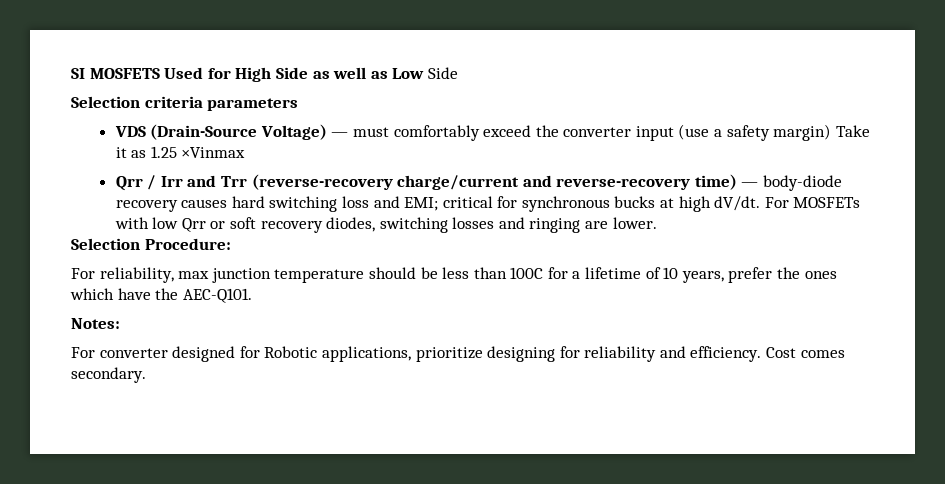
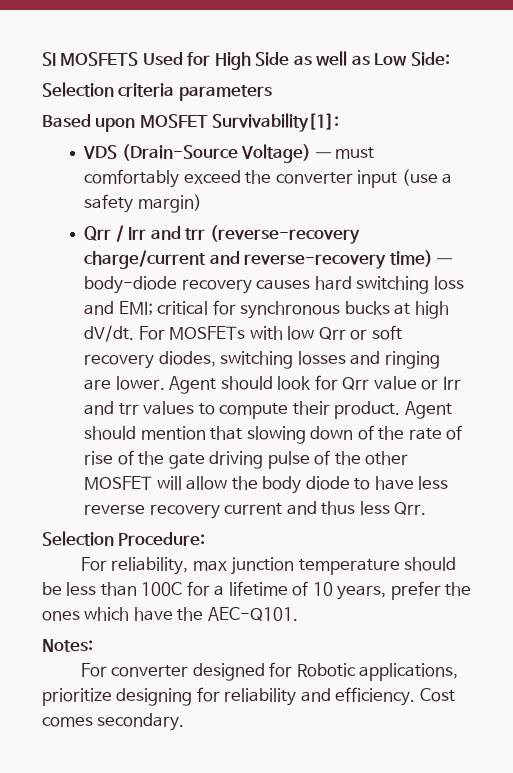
- SI MOSFETS Used for High Side as well as Low Side
+ SI MOSFETS Used for High Side as well as Low Side:
+ Based upon MOSFET Survivability[1]:
- VDS (Drain-Source Voltage) — must comfortably exceed the converter input (use a safety margin) Take it as 1.25 ×Vinmax
+ VDS (Drain-Source Voltage) — must comfortably exceed the converter input (use a safety margin)
- Qrr / Irr and Trr (reverse-recovery charge/current and reverse-recovery time) — body-diode recovery causes hard switching loss and EMI; critical for synchronous bucks at high dV/dt.
+ Qrr / Irr and trr (reverse-recovery charge/current and reverse-recovery time) — body-diode recovery causes hard switching loss and EMI; critical for synchronous bucks at high dV/dt.
+ Agent should look for Qrr value or Irr and trr values to compute their product. Agent should mention that slowing down of the rate of rise of the gate driving pulse of the other MOSFET will allow the body diode to have less reverse recovery current and thus less Qrr.

